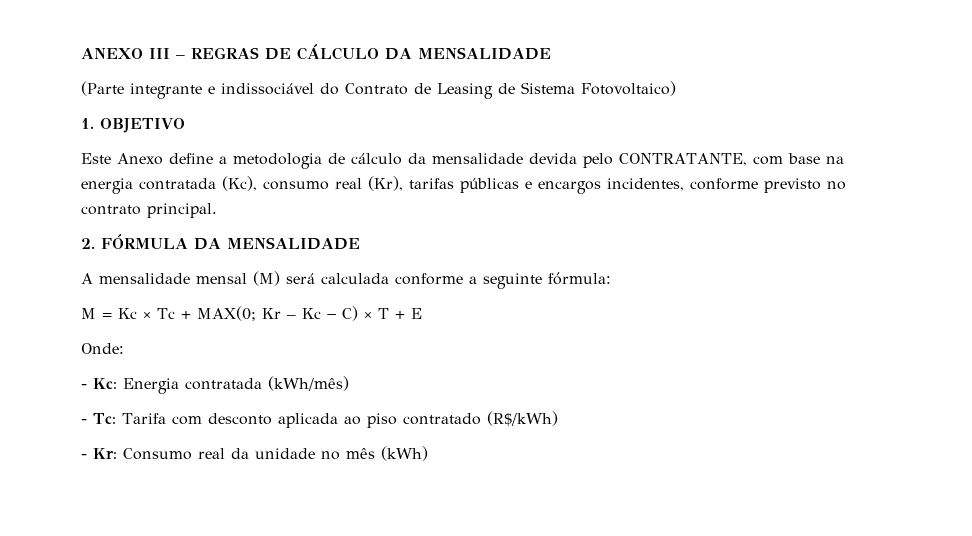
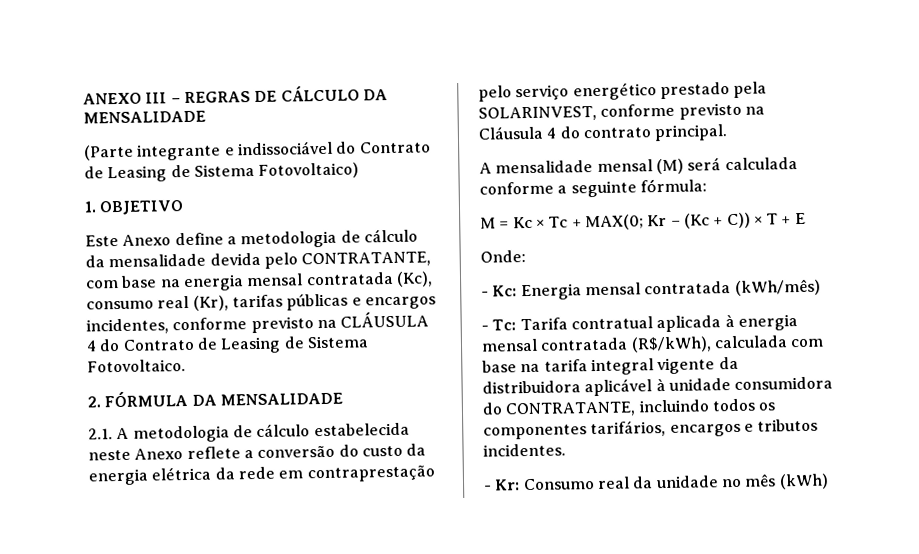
- Este Anexo define a metodologia de cálculo da mensalidade devida pelo CONTRATANTE, com base na energia contratada (Kc), consumo real (Kr), tarifas públicas e encargos incidentes, conforme previsto no contrato principal.
+ Este Anexo define a metodologia de cálculo da mensalidade devida pelo CONTRATANTE, com base na energia mensal contratada (Kc), consumo real (Kr), tarifas públicas e encargos incidentes, conforme previsto na CLÁUSULA 4 do Contrato de Leasing de Sistema Fotovoltaico.
  2. FÓRMULA DA MENSALIDADE
+ 2.1. A metodologia de cálculo estabelecida neste Anexo reflete a conversão do custo da energia elétrica da rede em contraprestação pelo serviço energético prestado pela SOLARINVEST, conforme previsto na Cláusula 4 do contrato principal.
- M = Kc × Tc + MAX(0; Kr – Kc − C) × T + E
+ M = Kc × Tc + MAX(0; Kr – (Kc + C)) × T + E
- - Kc: Energia contratada (kWh/mês)
+ - Kc: Energia mensal contratada (kWh/mês)
- - Tc: Tarifa com desconto aplicada ao piso contratado (R$/kWh)
+ - Tc: Tarifa contratual aplicada à energia mensal contratada (R$/kWh), calculada com base na tarifa integral vigente da distribuidora aplicável à unidade consumidora do CONTRATANTE, incluindo todos os componentes tarifários, encargos e tributos incidentes.

